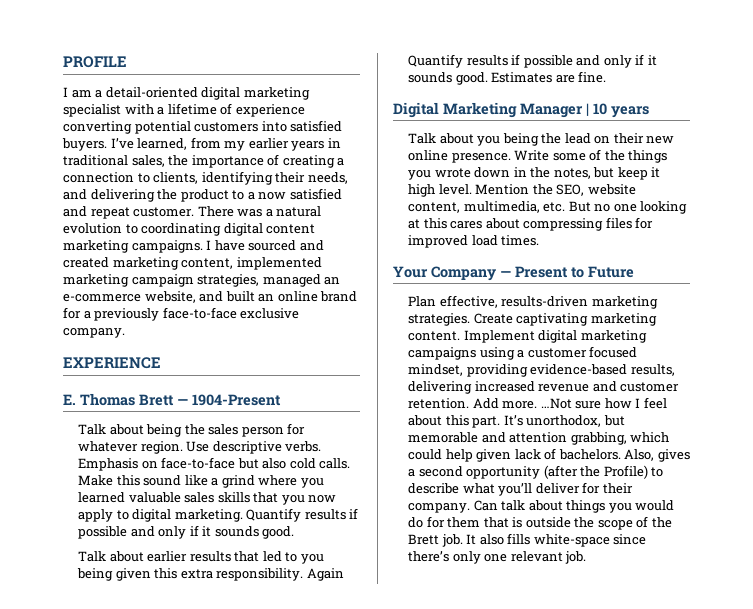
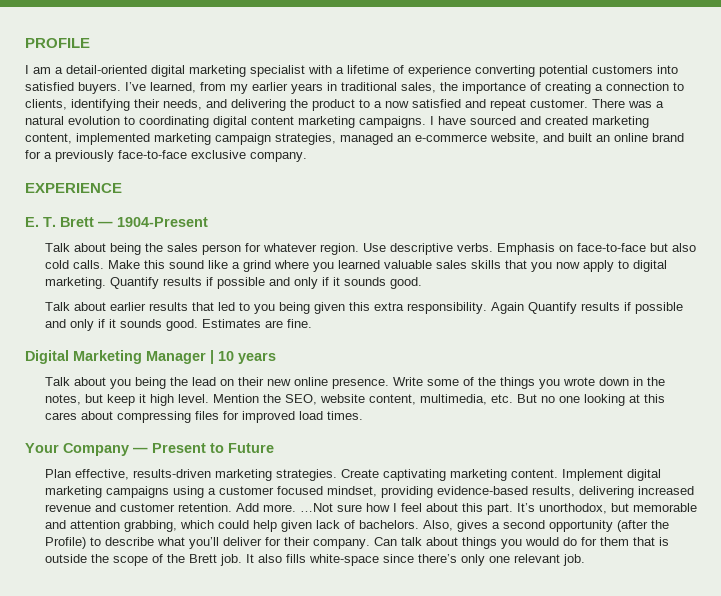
- E. Thomas Brett — 1904-Present
+ E. T. Brett — 1904-Present

